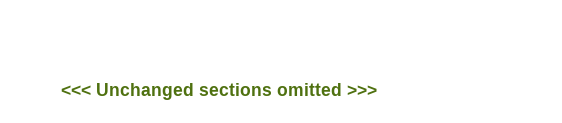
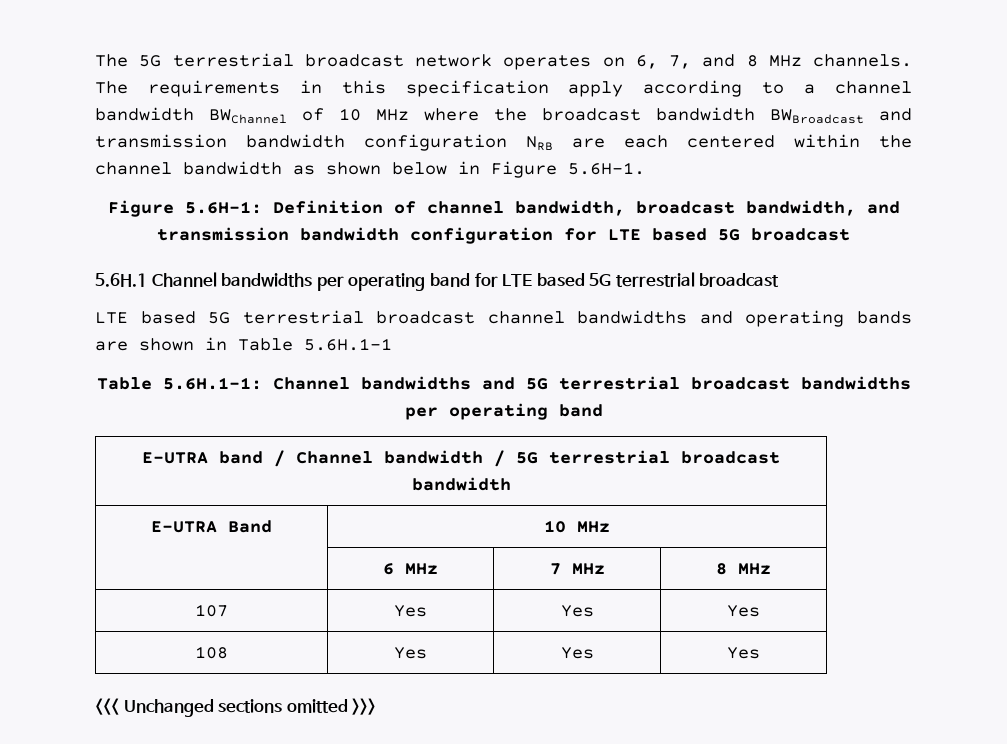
+ The 5G terrestrial broadcast network operates on 6, 7, and 8 MHz channels. The requirements in this specification apply according to a channel bandwidth BWChannel of 10 MHz where the broadcast bandwidth BWBroadcast and transmission bandwidth configuration NRB are each centered within the channel bandwidth as shown below in Figure 5.6H-1.
+ Figure 5.6H-1: Definition of channel bandwidth, broadcast bandwidth, and transmission bandwidth configuration for LTE based 5G broadcast
+ 5.6H.1 Channel bandwidths per operating band for LTE based 5G terrestrial broadcast
+ LTE based 5G terrestrial broadcast channel bandwidths and operating bands are shown in Table 5.6H.1-1
+ Table 5.6H.1-1: Channel bandwidths and 5G terrestrial broadcast bandwidths per operating band
+ E-UTRA band / Channel bandwidth / 5G terrestrial broadcast bandwidth
+ E-UTRA Band | 10 MHz
+ | 6 MHz | 7 MHz | 8 MHz
+ 107 | Yes | Yes | Yes
+ 108 | Yes | Yes | Yes

